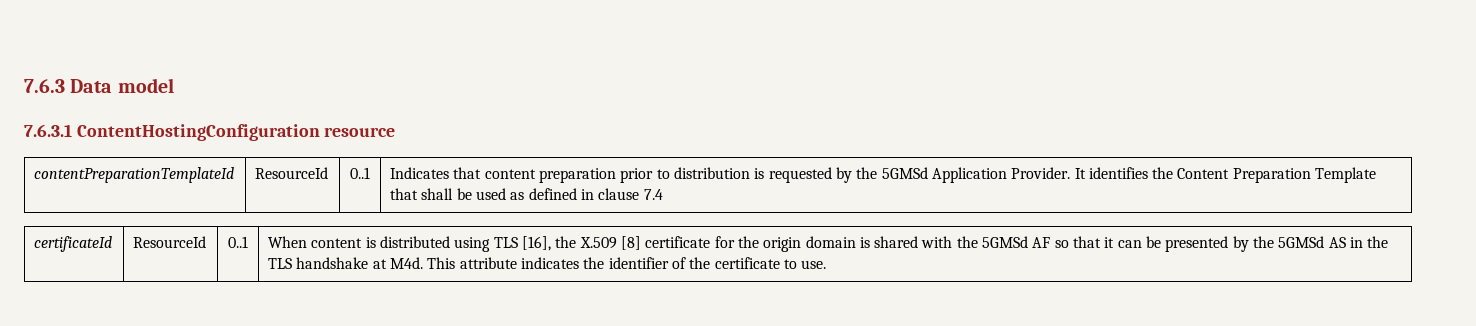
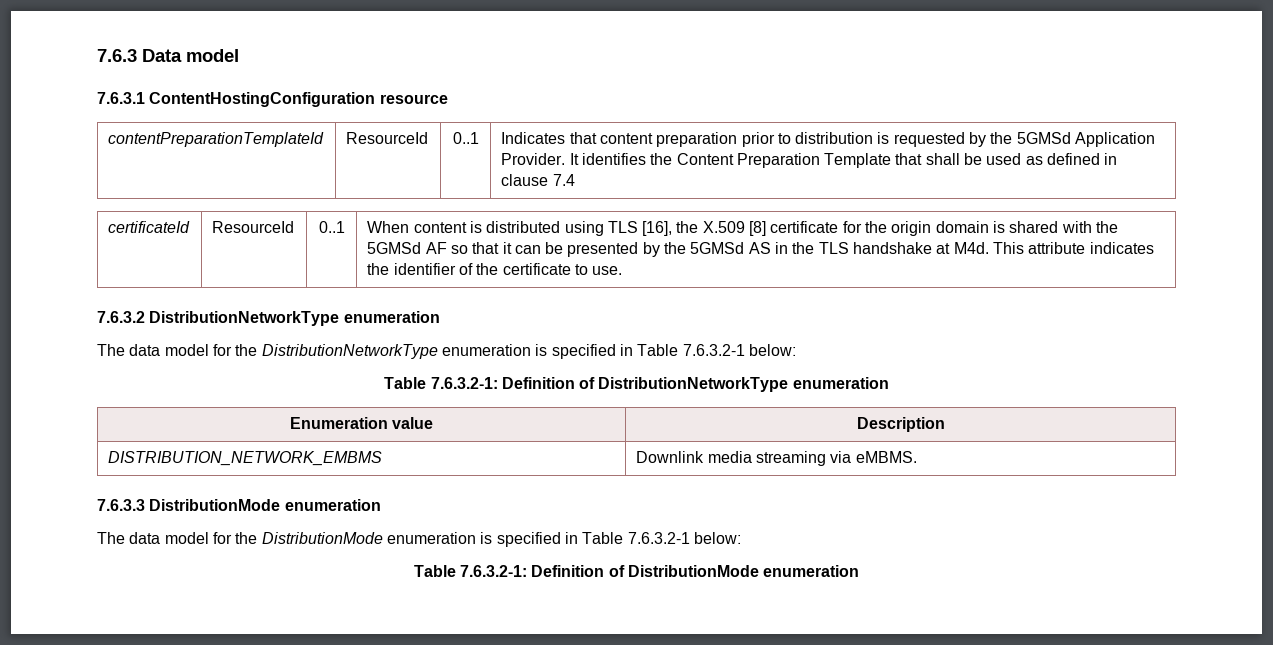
+ 7.6.3.2 DistributionNetworkType enumeration
+ The data model for the DistributionNetworkType enumeration is specified in Table 7.6.3.2-1 below:
+ Table 7.6.3.2-1: Definition of DistributionNetworkType enumeration
+ Enumeration value | Description
+ DISTRIBUTION_NETWORK_EMBMS | Downlink media streaming via eMBMS.
+ 7.6.3.3 DistributionMode enumeration
+ The data model for the DistributionMode enumeration is specified in Table 7.6.3.2-1 below:
+ Table 7.6.3.2-1: Definition of DistributionMode enumeration

